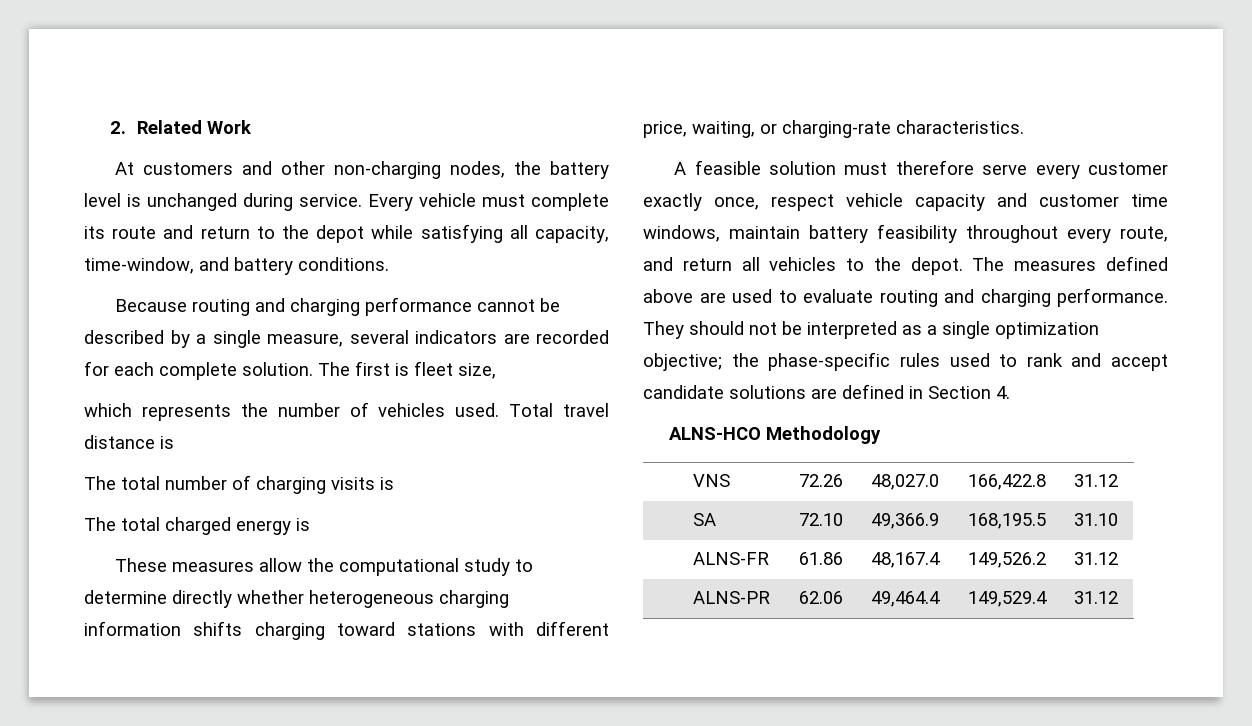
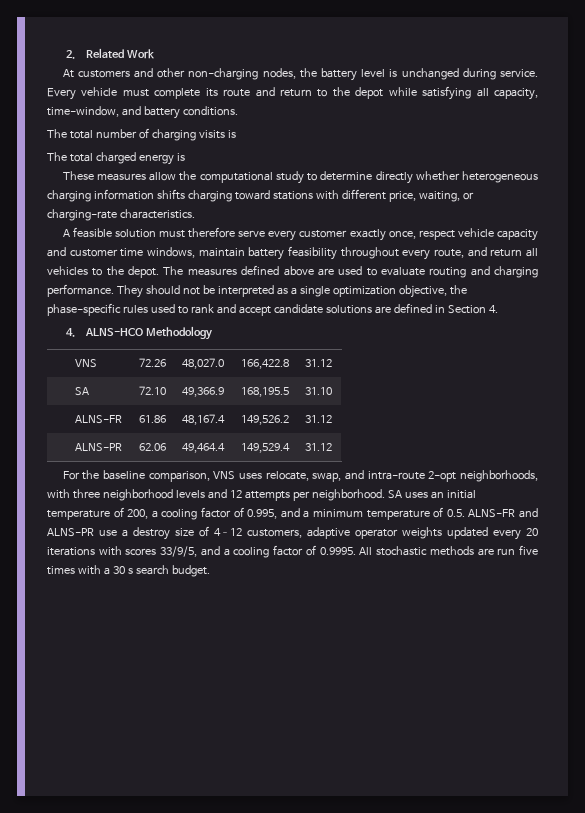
- Because routing and charging performance cannot be described by a single measure, several indicators are recorded for each complete solution. The first is fleet size,
- which represents the number of vehicles used. Total travel distance is
- They should not be interpreted as a single optimization objective; the phase-specific rules used to rank and accept candidate solutions are defined in Section 4.
+ They should not be interpreted as a single optimization objective, the phase-specific rules used to rank and accept candidate solutions are defined in Section 4.
- ALNS-HCO Methodology
+ 4. ALNS-HCO Methodology
+ For the baseline comparison, VNS uses relocate, swap, and intra-route 2-opt neighborhoods, with three neighborhood levels and 12 attempts per neighborhood. SA uses an initial temperature of 200, a cooling factor of 0.995, and a minimum temperature of 0.5. ALNS-FR and ALNS-PR use a destroy size of 4–12 customers, adaptive operator weights updated every 20 iterations with scores 33/9/5, and a cooling factor of 0.9995. All stochastic methods are run five times with a 30 s search budget.

